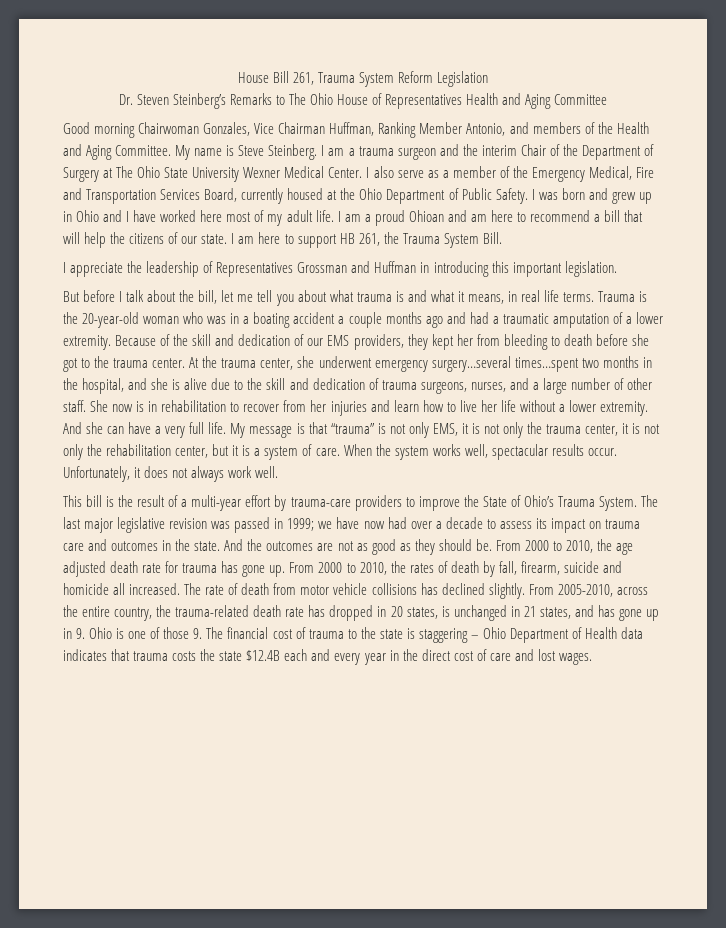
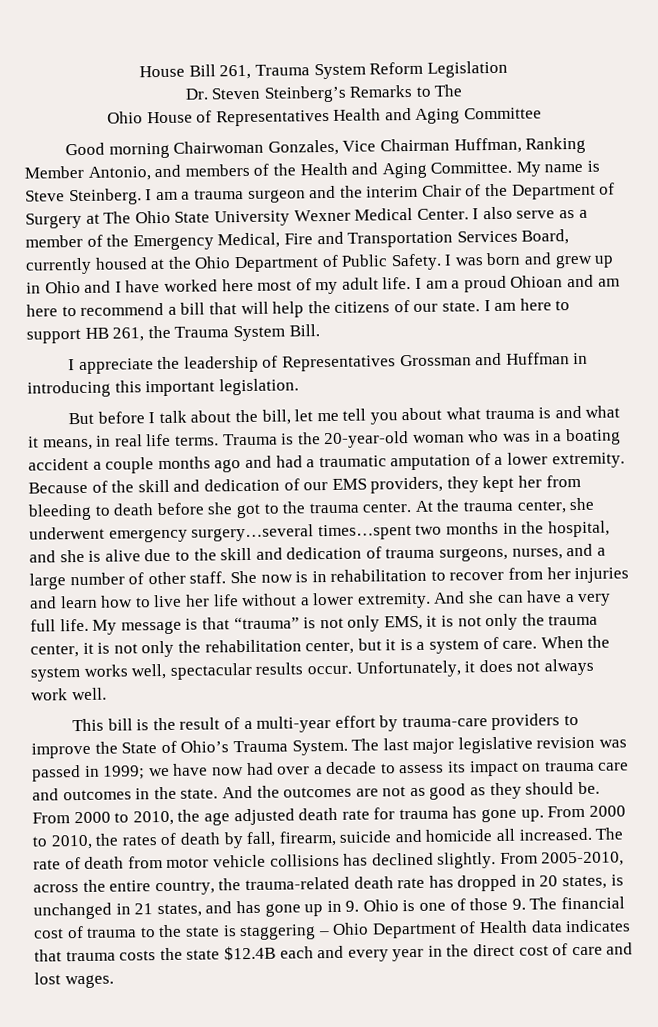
- Dr. Steven Steinberg’s Remarks to The Ohio House of Representatives Health and Aging Committee
+ Dr. Steven Steinberg’s Remarks to The
+ Ohio House of Representatives Health and Aging Committee

